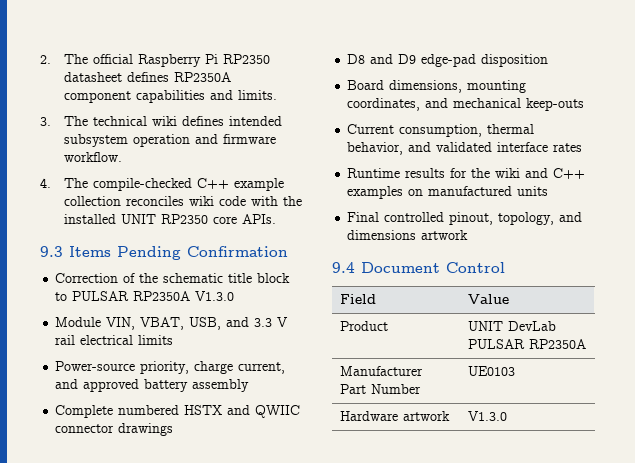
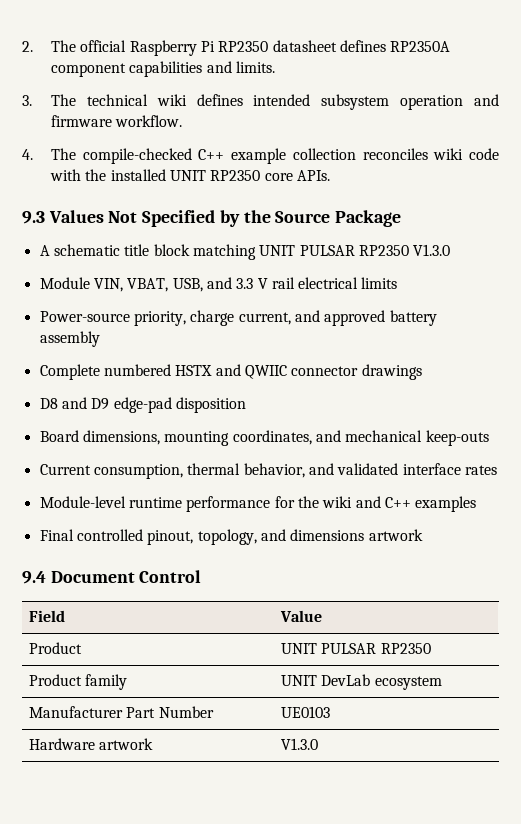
- 9.3 Items Pending Confirmation
- Correction of the schematic title block to PULSAR RP2350A V1.3.0
+ 9.3 Values Not Specified by the Source Package
+ A schematic title block matching UNIT PULSAR RP2350 V1.3.0
- Runtime results for the wiki and C++ examples on manufactured units
+ Module-level runtime performance for the wiki and C++ examples
- Product | UNIT DevLab PULSAR RP2350A
+ Product | UNIT PULSAR RP2350
+ Product family | UNIT DevLab ecosystem

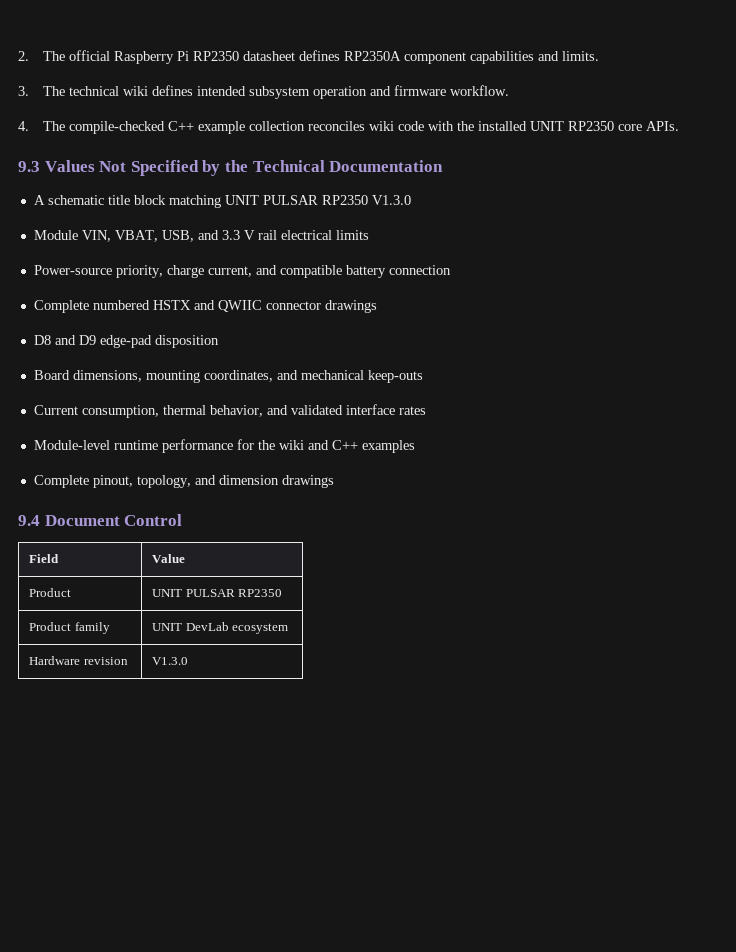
- 9.3 Values Not Specified by the Source Package
+ 9.3 Values Not Specified by the Technical Documentation
- Power-source priority, charge current, and approved battery assembly
+ Power-source priority, charge current, and compatible battery connection
- Final controlled pinout, topology, and dimensions artwork
+ Complete pinout, topology, and dimension drawings
- Manufacturer Part Number | UE0103
- Hardware artwork | V1.3.0
+ Hardware revision | V1.3.0

